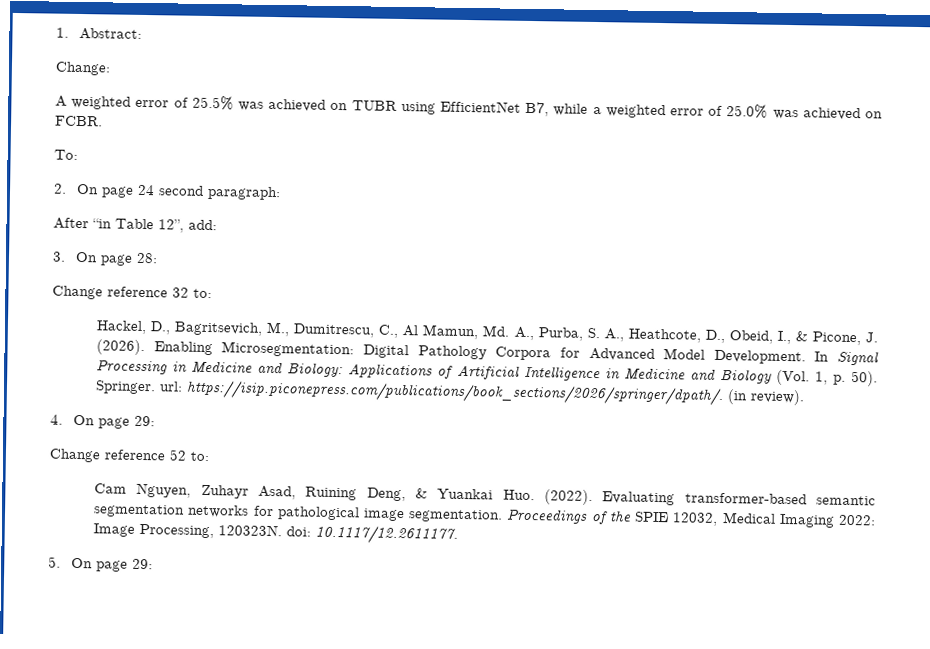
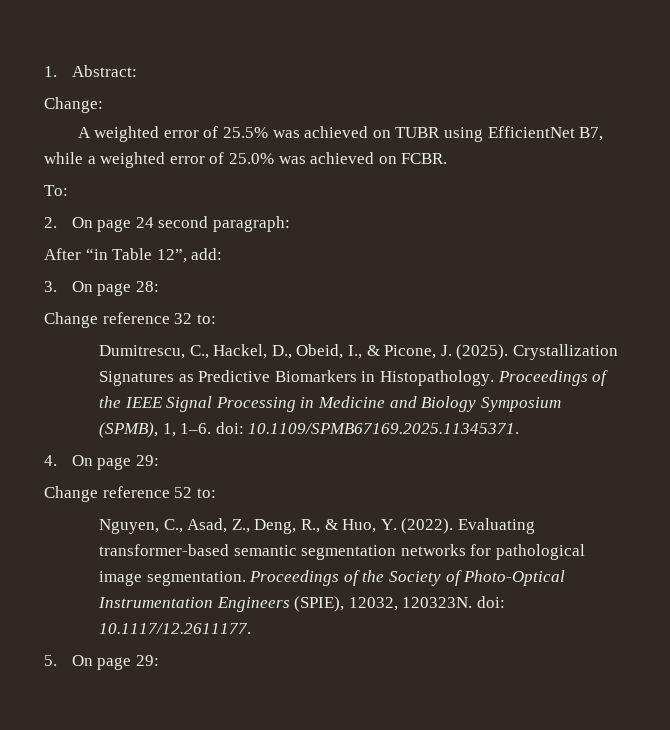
- Hackel, D., Bagritsevich, M., Dumitrescu, C., Al Mamun, Md. A., Purba, S. A., Heathcote, D., Obeid, I., & Picone, J. (2026). Enabling Microsegmentation: Digital Pathology Corpora for Advanced Model Development. In Signal Processing in Medicine and Biology: Applications of Artificial Intelligence in Medicine and Biology (Vol. 1, p. 50). Springer. url: https://isip.piconepress.com/publications/book_sections/2026/springer/dpath/. (in review).
+ Dumitrescu, C., Hackel, D., Obeid, I., & Picone, J. (2025). Crystallization Signatures as Predictive Biomarkers in Histopathology. Proceedings of the IEEE Signal Processing in Medicine and Biology Symposium (SPMB), 1, 1–6. doi: 10.1109/SPMB67169.2025.11345371.
- Cam Nguyen, Zuhayr Asad, Ruining Deng, & Yuankai Huo. (2022).
+ Nguyen, C., Asad, Z., Deng, R., & Huo, Y. (2022).
- Proceedings of the SPIE 12032, Medical Imaging 2022: Image Processing, 120323N. doi: 10.1117/12.2611177.
+ Proceedings of the Society of Photo-Optical Instrumentation Engineers (SPIE), 12032, 120323N. doi: 10.1117/12.2611177.

